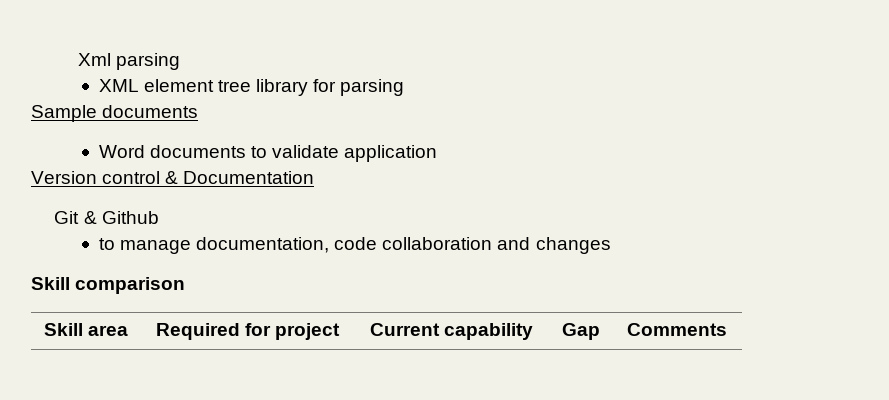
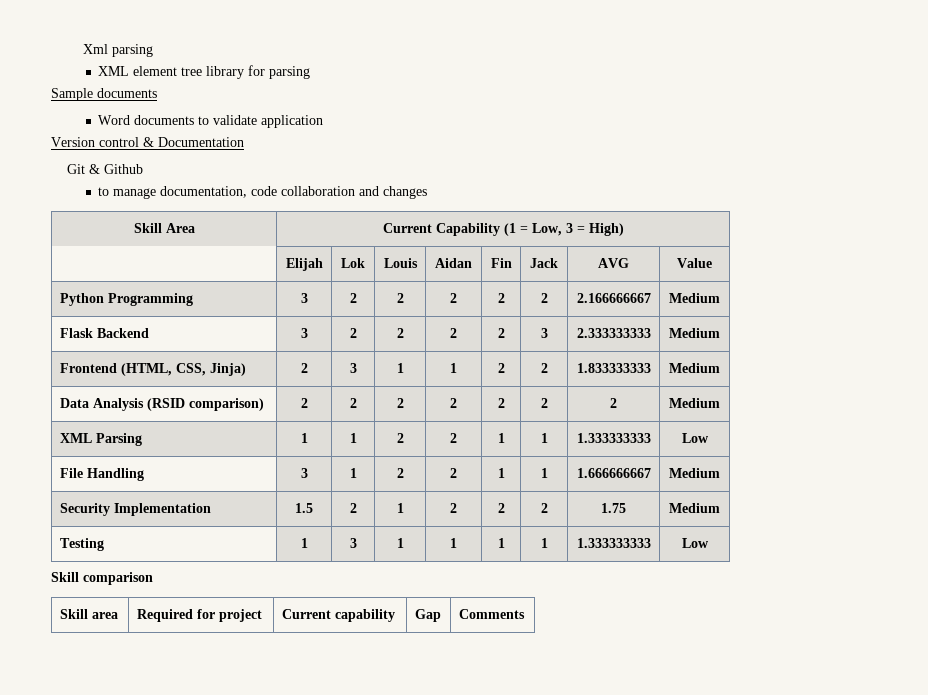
+ Skill Area | Current Capability (1 = Low, 3 = High)
+ | Elijah | Lok | Louis | Aidan | Fin | Jack | AVG | Value
+ Python Programming | 3 | 2 | 2 | 2 | 2 | 2 | 2.166666667 | Medium
+ Flask Backend | 3 | 2 | 2 | 2 | 2 | 3 | 2.333333333 | Medium
+ Frontend (HTML, CSS, Jinja) | 2 | 3 | 1 | 1 | 2 | 2 | 1.833333333 | Medium
+ Data Analysis (RSID comparison) | 2 | 2 | 2 | 2 | 2 | 2 | 2 | Medium
+ XML Parsing | 1 | 1 | 2 | 2 | 1 | 1 | 1.333333333 | Low
+ File Handling | 3 | 1 | 2 | 2 | 1 | 1 | 1.666666667 | Medium
+ Security Implementation | 1.5 | 2 | 1 | 2 | 2 | 2 | 1.75 | Medium
+ Testing | 1 | 3 | 1 | 1 | 1 | 1 | 1.333333333 | Low

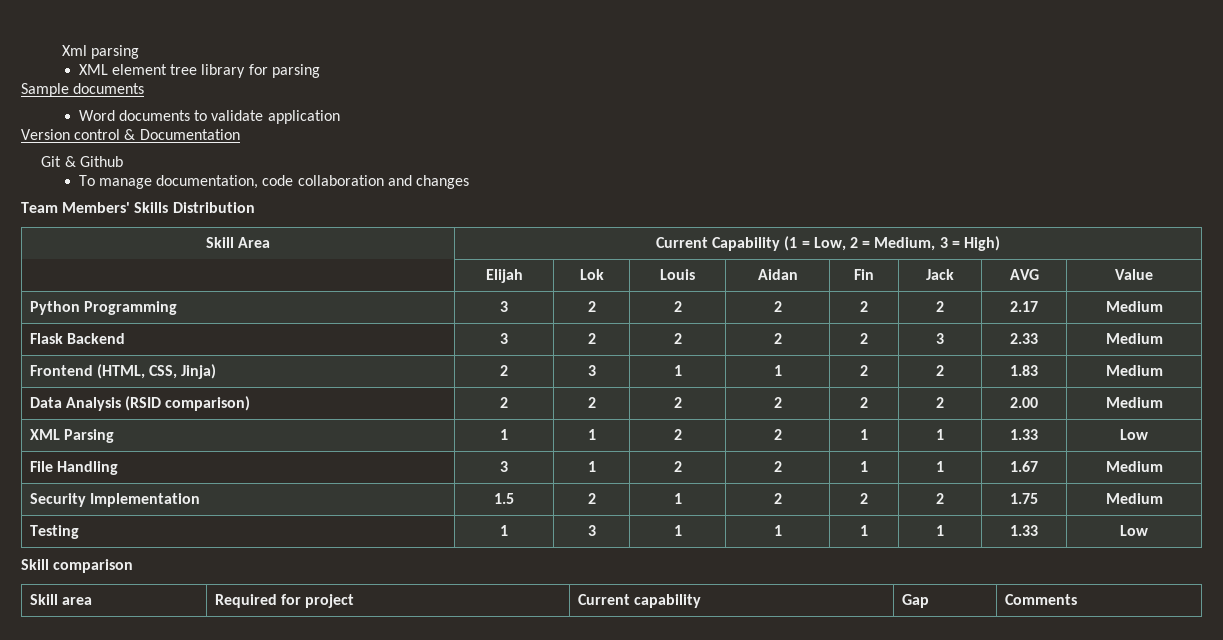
- to manage documentation, code collaboration and changes
+ To manage documentation, code collaboration and changes
+ Team Members' Skills Distribution
- Skill Area | Current Capability (1 = Low, 3 = High)
+ Skill Area | Current Capability (1 = Low, 2 = Medium, 3 = High)
- Python Programming | 3 | 2 | 2 | 2 | 2 | 2 | 2.166666667 | Medium
+ Python Programming | 3 | 2 | 2 | 2 | 2 | 2 | 2.17 | Medium
- Flask Backend | 3 | 2 | 2 | 2 | 2 | 3 | 2.333333333 | Medium
+ Flask Backend | 3 | 2 | 2 | 2 | 2 | 3 | 2.33 | Medium
- Frontend (HTML, CSS, Jinja) | 2 | 3 | 1 | 1 | 2 | 2 | 1.833333333 | Medium
+ Frontend (HTML, CSS, Jinja) | 2 | 3 | 1 | 1 | 2 | 2 | 1.83 | Medium
- Data Analysis (RSID comparison) | 2 | 2 | 2 | 2 | 2 | 2 | 2 | Medium
+ Data Analysis (RSID comparison) | 2 | 2 | 2 | 2 | 2 | 2 | 2.00 | Medium
- XML Parsing | 1 | 1 | 2 | 2 | 1 | 1 | 1.333333333 | Low
+ XML Parsing | 1 | 1 | 2 | 2 | 1 | 1 | 1.33 | Low
- File Handling | 3 | 1 | 2 | 2 | 1 | 1 | 1.666666667 | Medium
+ File Handling | 3 | 1 | 2 | 2 | 1 | 1 | 1.67 | Medium
- Testing | 1 | 3 | 1 | 1 | 1 | 1 | 1.333333333 | Low
+ Testing | 1 | 3 | 1 | 1 | 1 | 1 | 1.33 | Low

